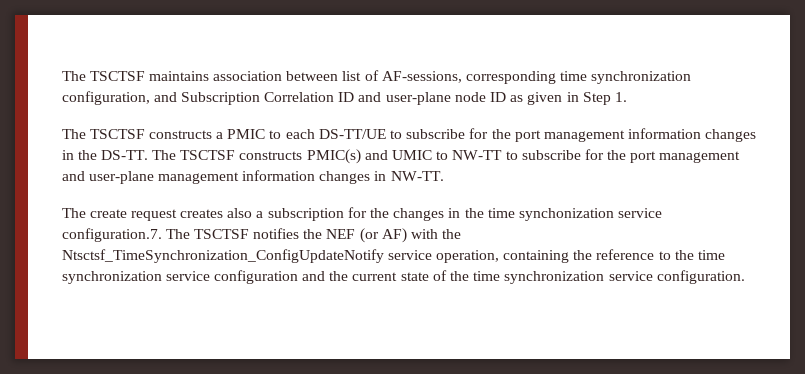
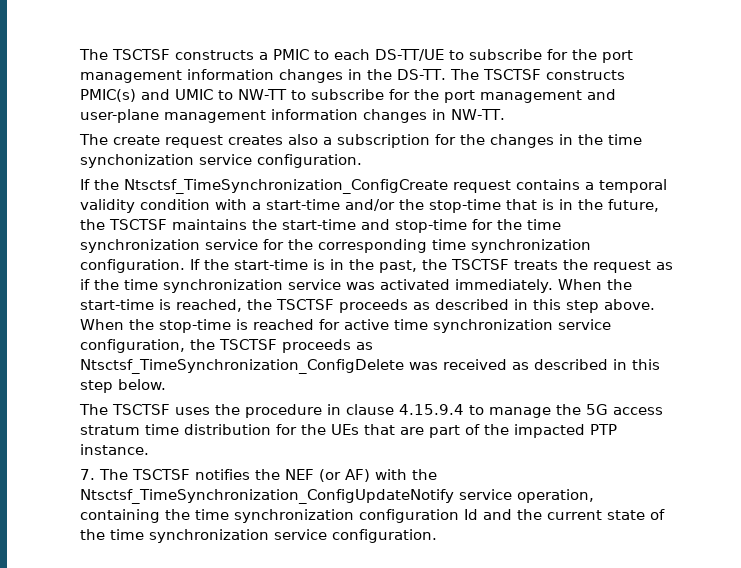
- The TSCTSF maintains association between list of AF-sessions, corresponding time synchronization configuration, and Subscription Correlation ID and user-plane node ID as given in Step 1.
- The create request creates also a subscription for the changes in the time synchonization service configuration.7. The TSCTSF notifies the NEF (or AF) with the Ntsctsf_TimeSynchronization_ConfigUpdateNotify service operation, containing the reference to the time synchronization service configuration and the current state of the time synchronization service configuration.
+ The create request creates also a subscription for the changes in the time synchonization service configuration.
+ If the Ntsctsf_TimeSynchronization_ConfigCreate request contains a temporal validity condition with a start-time and/or the stop-time that is in the future, the TSCTSF maintains the start-time and stop-time for the time synchronization service for the corresponding time synchronization configuration. If the start-time is in the past, the TSCTSF treats the request as if the time synchronization service was activated immediately. When the start-time is reached, the TSCTSF proceeds as described in this step above. When the stop-time is reached for active time synchronization service configuration, the TSCTSF proceeds as Ntsctsf_TimeSynchronization_ConfigDelete was received as described in this step below.
+ The TSCTSF uses the procedure in clause 4.15.9.4 to manage the 5G access stratum time distribution for the UEs that are part of the impacted PTP instance.
+ 7. The TSCTSF notifies the NEF (or AF) with the Ntsctsf_TimeSynchronization_ConfigUpdateNotify service operation, containing the time synchronization configuration Id and the current state of the time synchronization service configuration.

